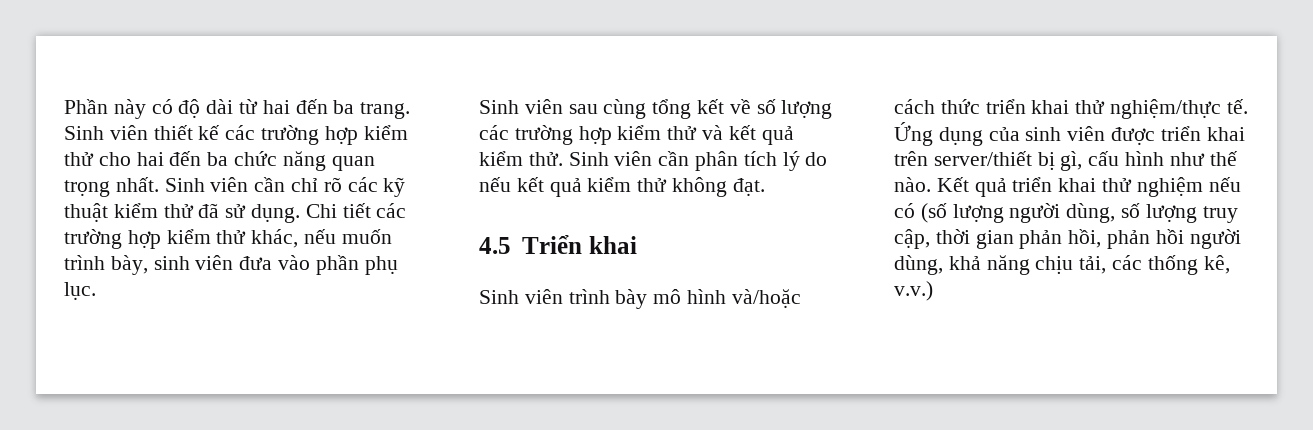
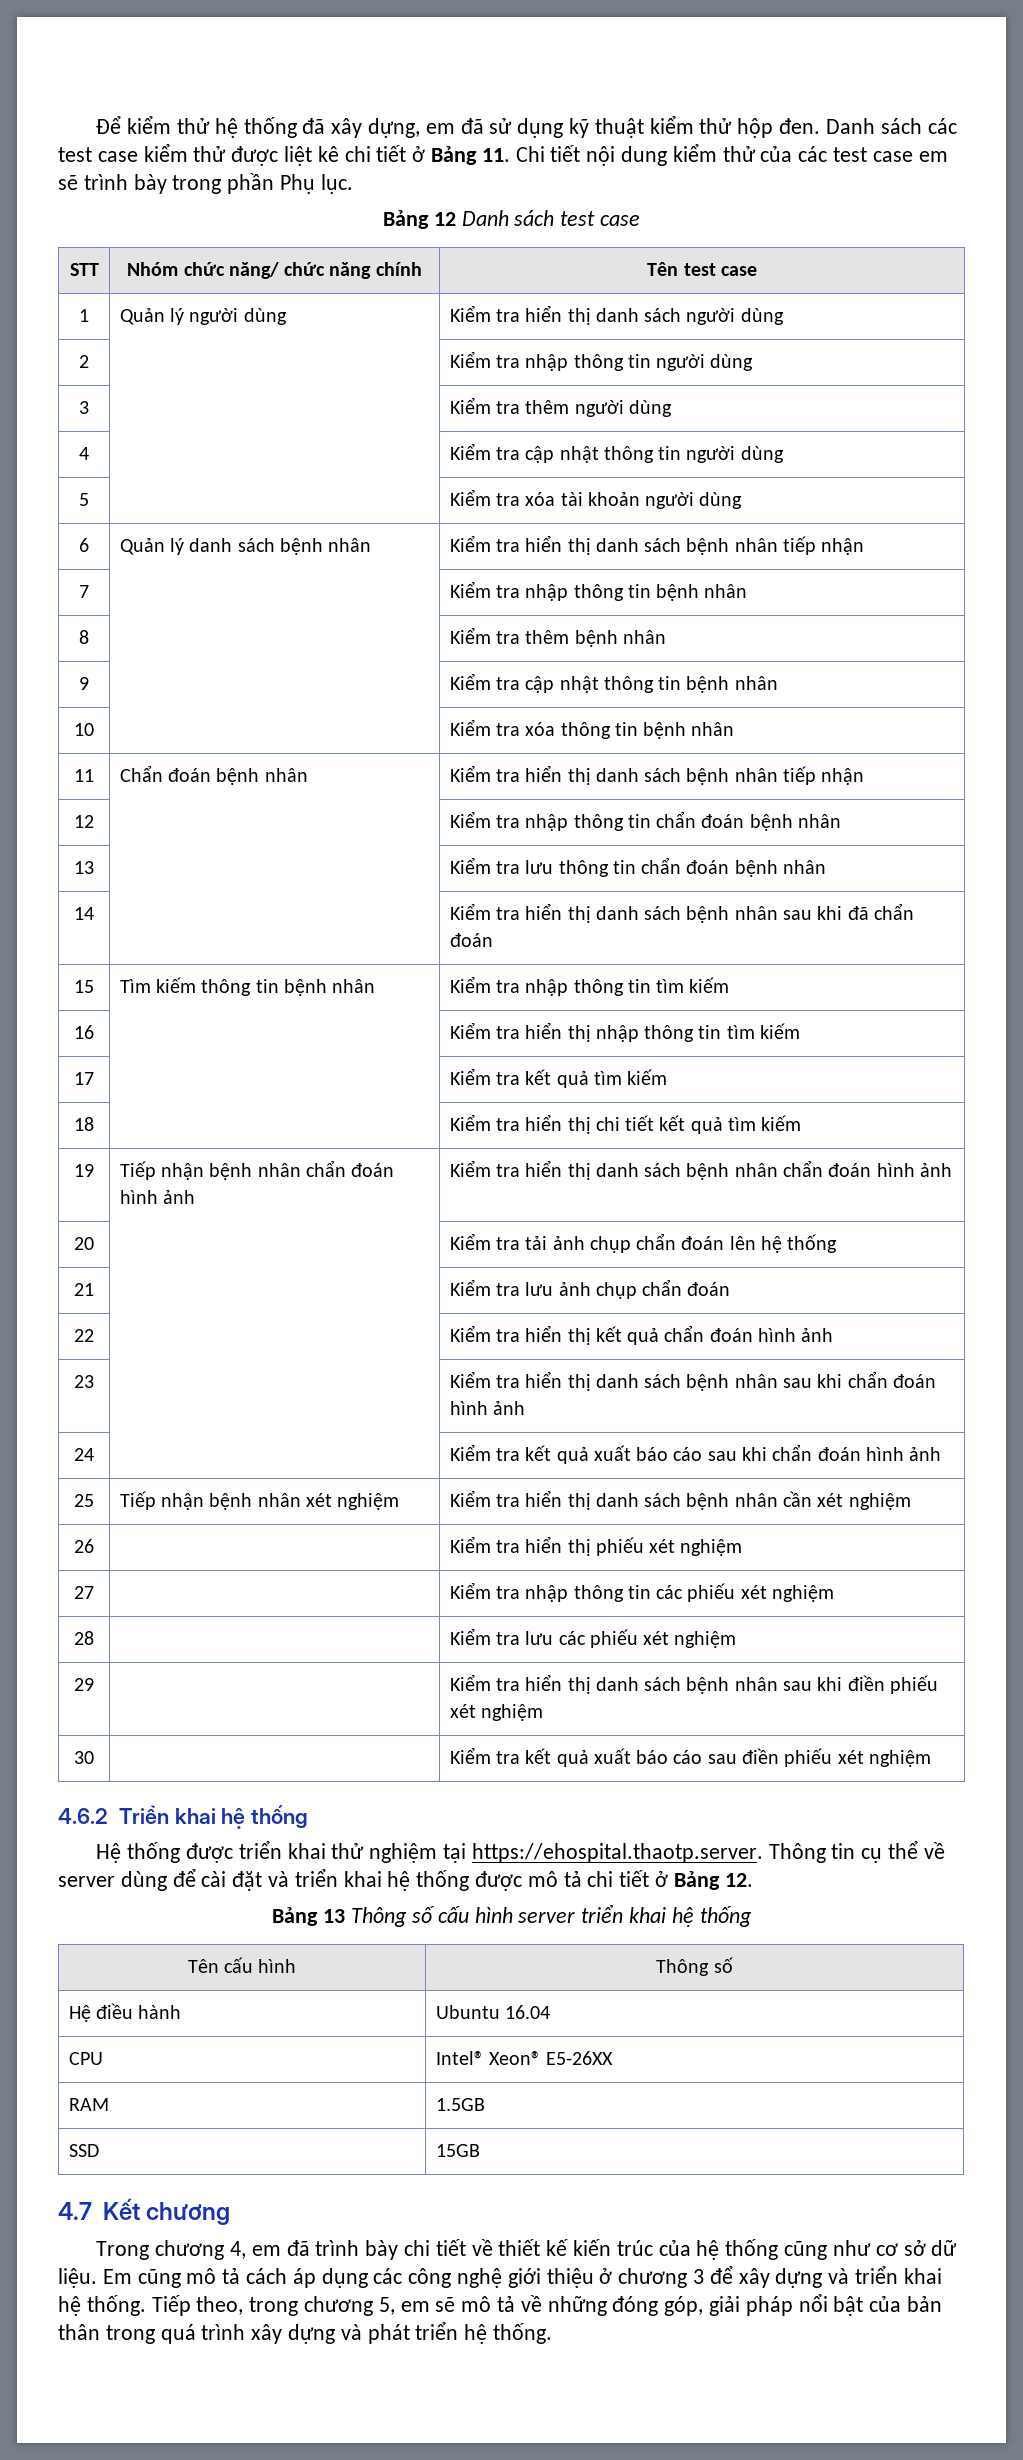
- Phần này có độ dài từ hai đến ba trang. Sinh viên thiết kế các trường hợp kiểm thử cho hai đến ba chức năng quan trọng nhất. Sinh viên cần chỉ rõ các kỹ thuật kiểm thử đã sử dụng. Chi tiết các trường hợp kiểm thử khác, nếu muốn trình bày, sinh viên đưa vào phần phụ lục.
- Sinh viên sau cùng tổng kết về số lượng các trường hợp kiểm thử và kết quả kiểm thử. Sinh viên cần phân tích lý do nếu kết quả kiểm thử không đạt.
- 4.5 Triển khai
- Sinh viên trình bày mô hình và/hoặc cách thức triển khai thử nghiệm/thực tế. Ứng dụng của sinh viên được triển khai trên server/thiết bị gì, cấu hình như thế nào. Kết quả triển khai thử nghiệm nếu có (số lượng người dùng, số lượng truy cập, thời gian phản hồi, phản hồi người dùng, khả năng chịu tải, các thống kê, v.v.)
+ Để kiểm thử hệ thống đã xây dựng, em đã sử dụng kỹ thuật kiểm thử hộp đen. Danh sách các test case kiểm thử được liệt kê chi tiết ở Bảng 11. Chi tiết nội dung kiểm thử của các test case em sẽ trình bày trong phần Phụ lục.
+ Bảng 12 Danh sách test case
+ STT | Nhóm chức năng/ chức năng chính | Tên test case
+ 1 | Quản lý người dùng | Kiểm tra hiển thị danh sách người dùng
+ 2 | | Kiểm tra nhập thông tin người dùng
+ 3 | | Kiểm tra thêm người dùng
+ 4 | | Kiểm tra cập nhật thông tin người dùng
+ 5 | | Kiểm tra xóa tài khoản người dùng
+ 6 | Quản lý danh sách bệnh nhân | Kiểm tra hiển thị danh sách bệnh nhân tiếp nhận
+ 7 | | Kiểm tra nhập thông tin bệnh nhân
+ 8 | | Kiểm tra thêm bệnh nhân
+ 9 | | Kiểm tra cập nhật thông tin bệnh nhân
+ 10 | | Kiểm tra xóa thông tin bệnh nhân
+ 11 | Chẩn đoán bệnh nhân | Kiểm tra hiển thị danh sách bệnh nhân tiếp nhận
+ 12 | | Kiểm tra nhập thông tin chẩn đoán bệnh nhân
+ 13 | | Kiểm tra lưu thông tin chẩn đoán bệnh nhân
+ 14 | | Kiểm tra hiển thị danh sách bệnh nhân sau khi đã chẩn đoán
+ 15 | Tìm kiếm thông tin bệnh nhân | Kiểm tra nhập thông tin tìm kiếm
+ 16 | | Kiểm tra hiển thị nhập thông tin tìm kiếm
+ 17 | | Kiểm tra kết quả tìm kiếm
+ 18 | | Kiểm tra hiển thị chi tiết kết quả tìm kiếm
+ 19 | Tiếp nhận bệnh nhân chẩn đoán hình ảnh | Kiểm tra hiển thị danh sách bệnh nhân chẩn đoán hình ảnh
+ 20 | | Kiểm tra tải ảnh chụp chẩn đoán lên hệ thống
+ 21 | | Kiểm tra lưu ảnh chụp chẩn đoán
+ 22 | | Kiểm tra hiển thị kết quả chẩn đoán hình ảnh
+ 23 | | Kiểm tra hiển thị danh sách bệnh nhân sau khi chẩn đoán hình ảnh
+ 24 | | Kiểm tra kết quả xuất báo cáo sau khi chẩn đoán hình ảnh
+ 25 | Tiếp nhận bệnh nhân xét nghiệm | Kiểm tra hiển thị danh sách bệnh nhân cần xét nghiệm
+ 26 | | Kiểm tra hiển thị phiếu xét nghiệm
+ 27 | | Kiểm tra nhập thông tin các phiếu xét nghiệm
+ 28 | | Kiểm tra lưu các phiếu xét nghiệm
+ 29 | | Kiểm tra hiển thị danh sách bệnh nhân sau khi điền phiếu xét nghiệm
+ 30 | | Kiểm tra kết quả xuất báo cáo sau điền phiếu xét nghiệm
+ 4.6.2 Triển khai hệ thống
+ Hệ thống được triển khai thử nghiệm tại https://ehospital.thaotp.server. Thông tin cụ thể về server dùng để cài đặt và triển khai hệ thống được mô tả chi tiết ở Bảng 12.
+ Bảng 13 Thông số cấu hình server triển khai hệ thống
+ Tên cấu hình | Thông số
+ Hệ điều hành | Ubuntu 16.04
+ CPU | Intel® Xeon® E5-26XX
+ RAM | 1.5GB
+ SSD | 15GB
+ 4.7 Kết chương
+ Trong chương 4, em đã trình bày chi tiết về thiết kế kiến trúc của hệ thống cũng như cơ sở dữ liệu. Em cũng mô tả cách áp dụng các công nghệ giới thiệu ở chương 3 để xây dựng và triển khai hệ thống. Tiếp theo, trong chương 5, em sẽ mô tả về những đóng góp, giải pháp nổi bật của bản thân trong quá trình xây dựng và phát triển hệ thống.

